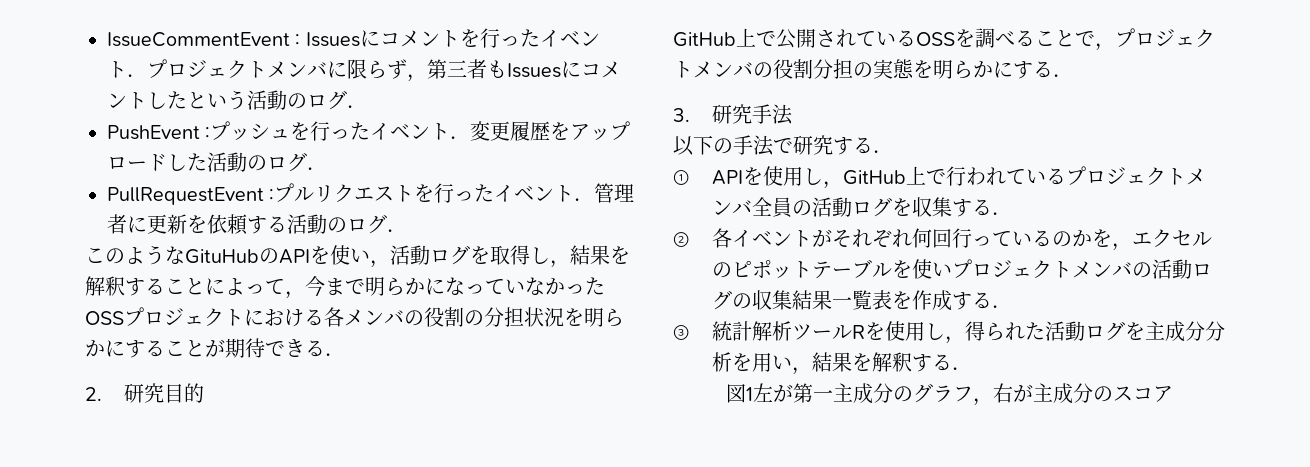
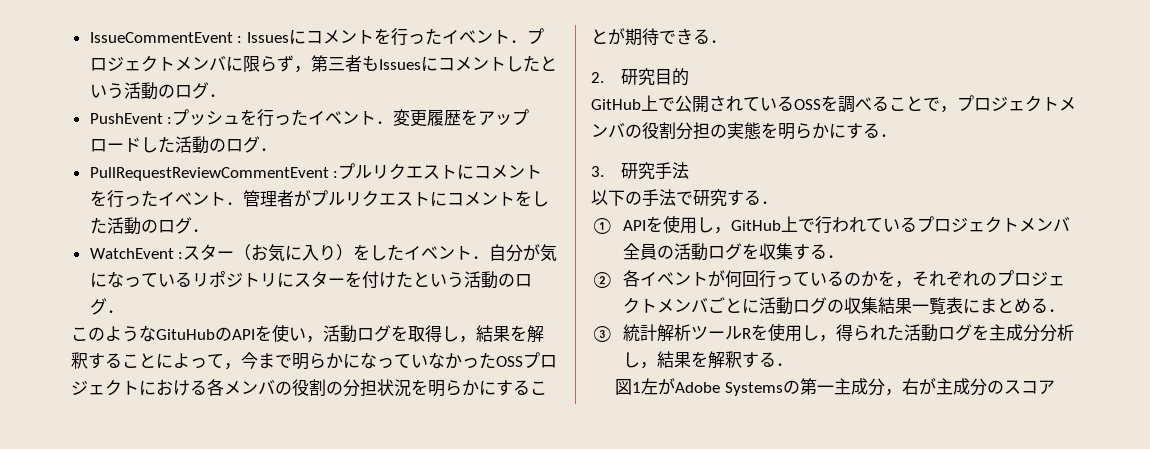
- PullRequestEvent :プルリクエストを行ったイベント．管理者に更新を依頼する活動のログ．
+ PullRequestReviewCommentEvent :プルリクエストにコメントを行ったイベント．管理者がプルリクエストにコメントをした活動のログ．
+ WatchEvent :スター（お気に入り）をしたイベント．自分が気になっているリポジトリにスターを付けたという活動のログ．
- ②各イベントがそれぞれ何回行っているのかを，エクセルのピポットテーブルを使いプロジェクトメンバの活動ログの収集結果一覧表を作成する．
+ ②各イベントが何回行っているのかを，それぞれのプロジェクトメンバごとに活動ログの収集結果一覧表にまとめる．
- ③統計解析ツールRを使用し，得られた活動ログを主成分分析を用い，結果を解釈する．
+ ③統計解析ツールRを使用し，得られた活動ログを主成分分析し，結果を解釈する．
- 図1左が第一主成分のグラフ，右が主成分のスコア
+ 図1左がAdobe Systemsの第一主成分，右が主成分のスコア

